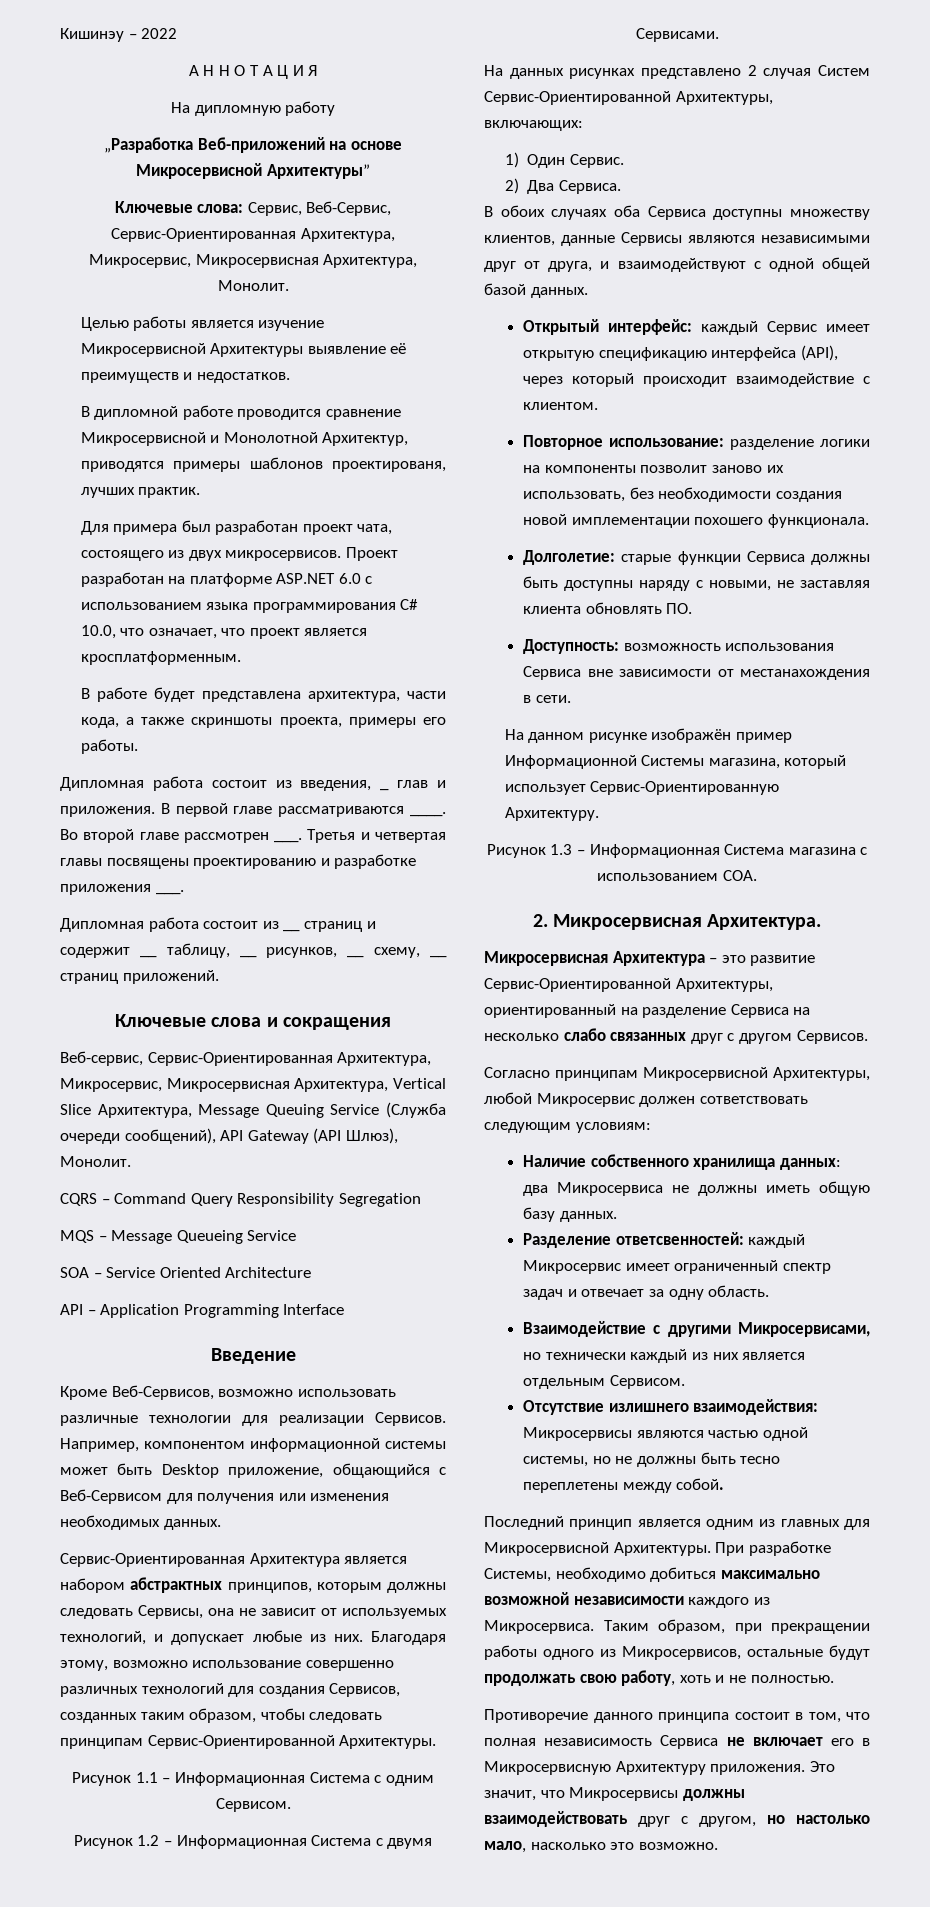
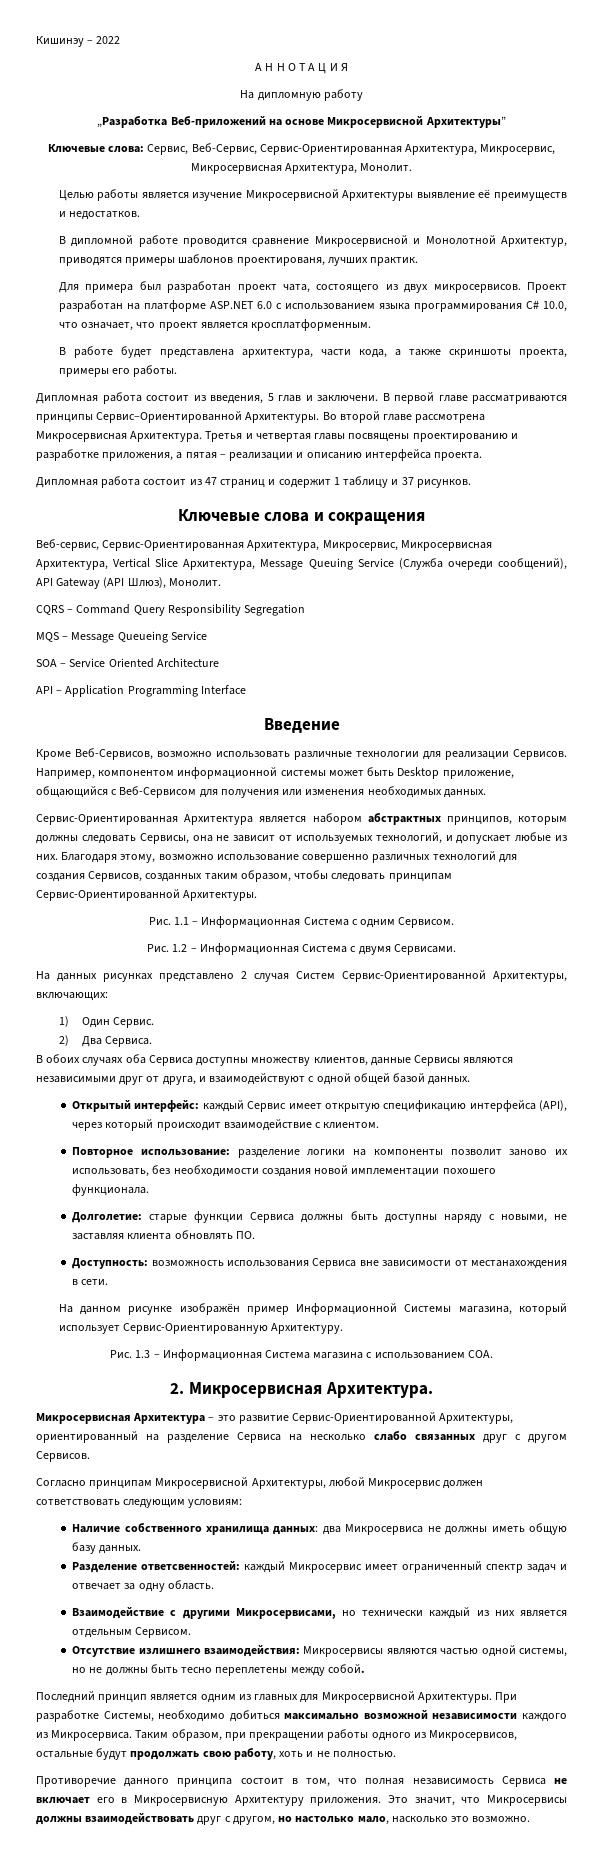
- Дипломная работа состоит из введения, _ глав и приложения.
+ Дипломная работа состоит из введения, 5 глав и заключени.
- В первой главе рассматриваются ____. Во второй главе рассмотрен ___.
+ В первой главе рассматриваются принципы Сервис–Ориентированной Архитектуры. Во второй главе рассмотрена Микросервисная Архитектура.
- Третья и четвертая главы посвящены проектированию и разработке приложения ___.
- Дипломная работа состоит из __ страниц и содержит __ таблицу, __ рисунков, __ схему, __ страниц приложений.
+ Третья и четвертая главы посвящены проектированию и разработке приложения, а пятая – реализации и описанию интерфейса проекта.
+ Дипломная работа состоит из 47 страниц и содержит 1 таблицу и 37 рисунков.
- Рисунок 1.1 – Информационная Система с одним Сервисом.
+ Рис. 1.1 – Информационная Система с одним Сервисом.
- Рисунок 1.2 – Информационная Система с двумя Сервисами.
+ Рис. 1.2 – Информационная Система с двумя Сервисами.
- Рисунок 1.3 – Информационная Система магазина с использованием СОА.
+ Рис. 1.3 – Информационная Система магазина с использованием СОА.

